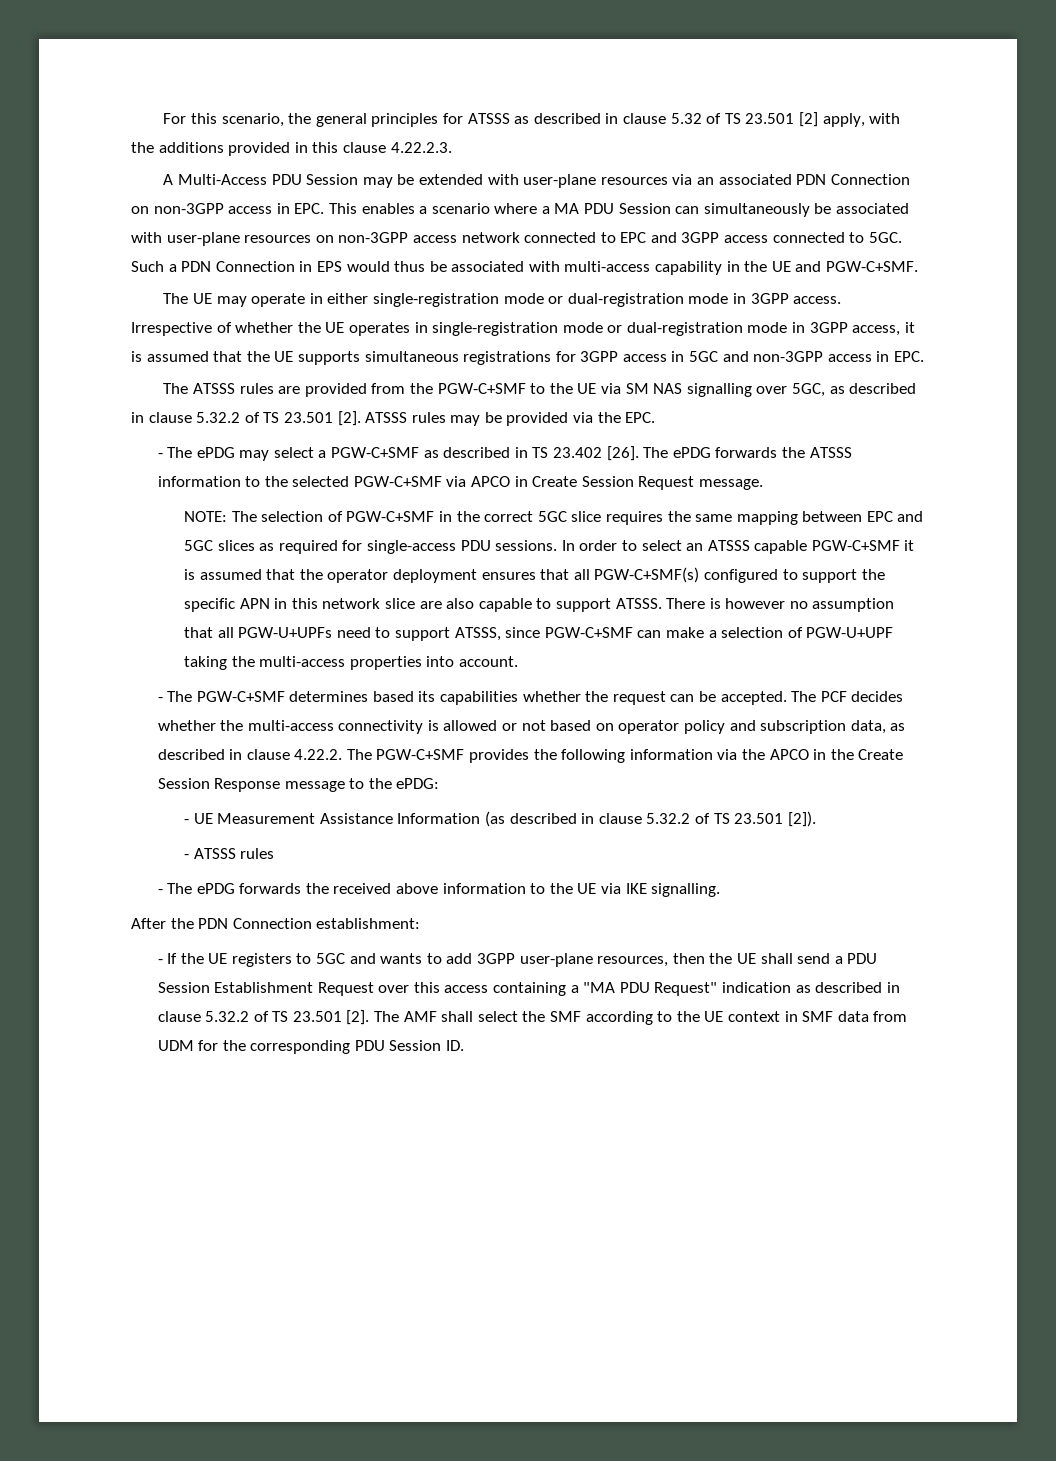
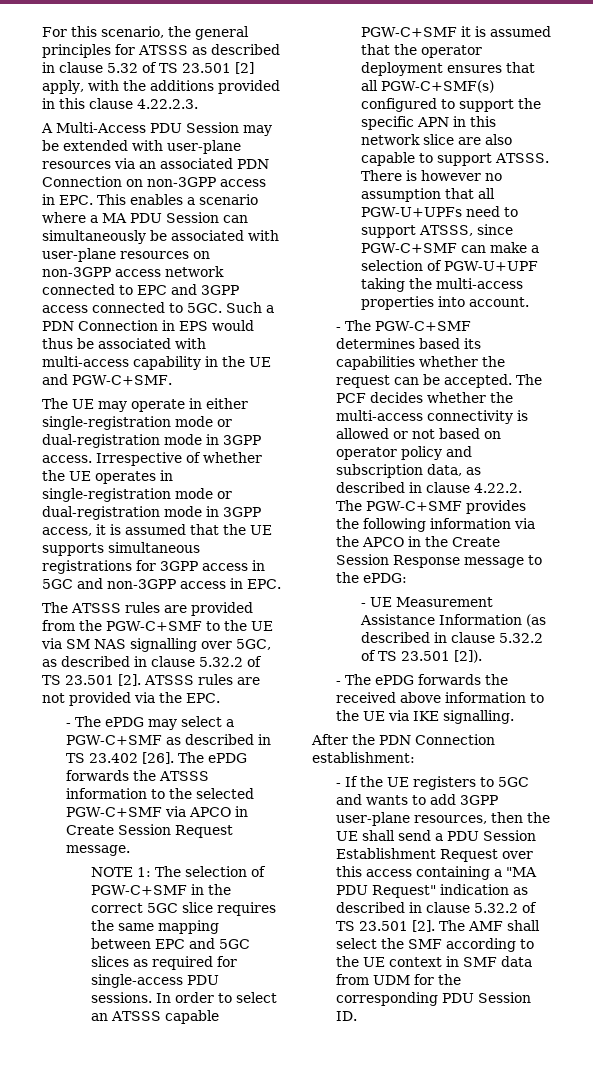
- ATSSS rules may be provided via the EPC.
+ ATSSS rules are not provided via the EPC.
- NOTE: The selection of PGW-C+SMF in the correct 5GC slice requires the same mapping between EPC and 5GC slices as required for single-access PDU sessions.
+ NOTE 1: The selection of PGW-C+SMF in the correct 5GC slice requires the same mapping between EPC and 5GC slices as required for single-access PDU sessions.
- - ATSSS rules

